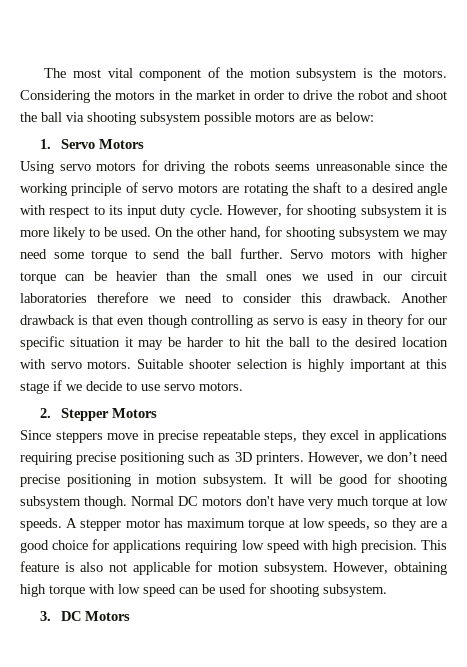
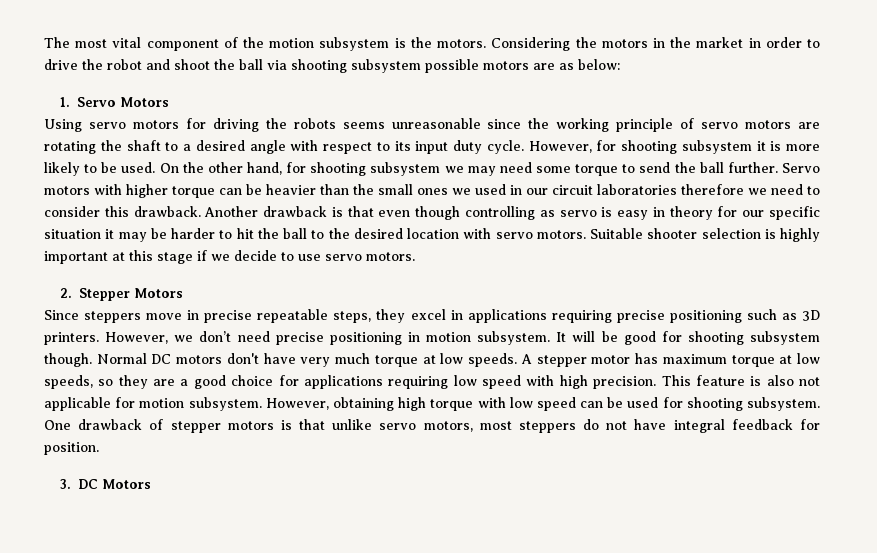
+ One drawback of stepper motors is that unlike servo motors, most steppers do not have integral feedback for position.

